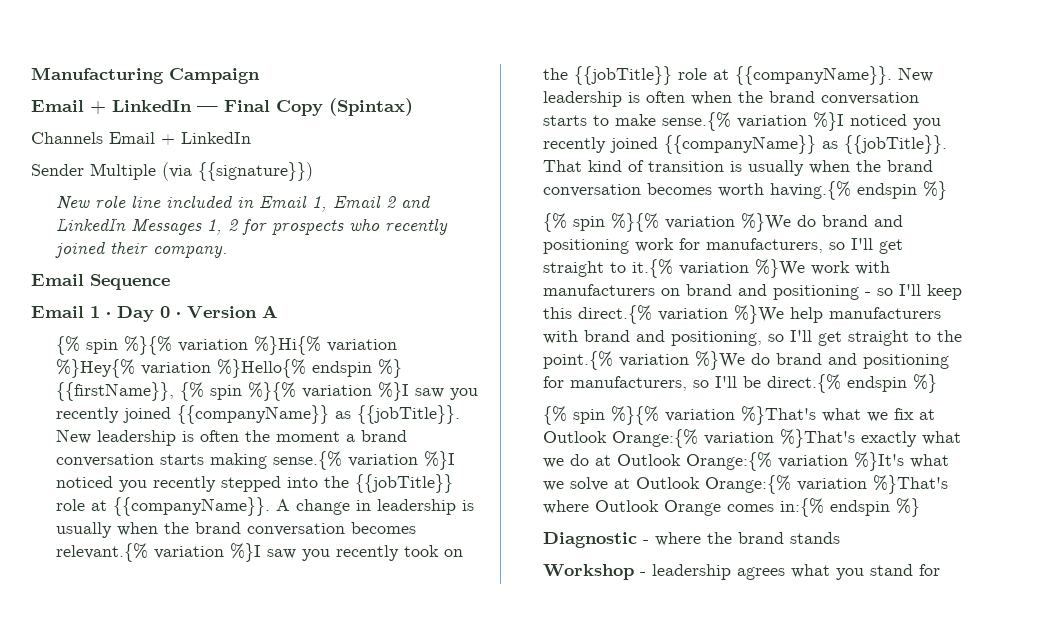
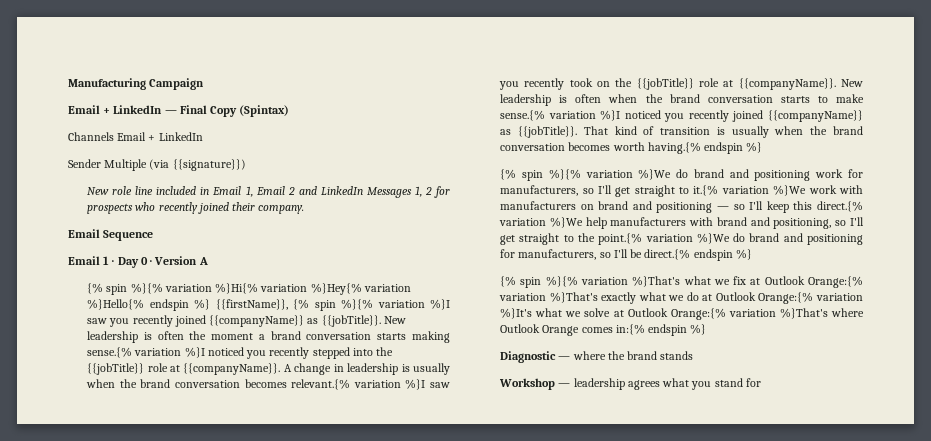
- {% spin %}{% variation %}We do brand and positioning work for manufacturers, so I'll get straight to it.{% variation %}We work with manufacturers on brand and positioning - so I'll keep this direct.{% variation %}We help manufacturers with brand and positioning, so I'll get straight to the point.{% variation %}We do brand and positioning for manufacturers, so I'll be direct.{% endspin %}
+ {% spin %}{% variation %}We do brand and positioning work for manufacturers, so I'll get straight to it.{% variation %}We work with manufacturers on brand and positioning — so I'll keep this direct.{% variation %}We help manufacturers with brand and positioning, so I'll get straight to the point.{% variation %}We do brand and positioning for manufacturers, so I'll be direct.{% endspin %}
- Diagnostic - where the brand stands
+ Diagnostic — where the brand stands
- Workshop - leadership agrees what you stand for
+ Workshop — leadership agrees what you stand for

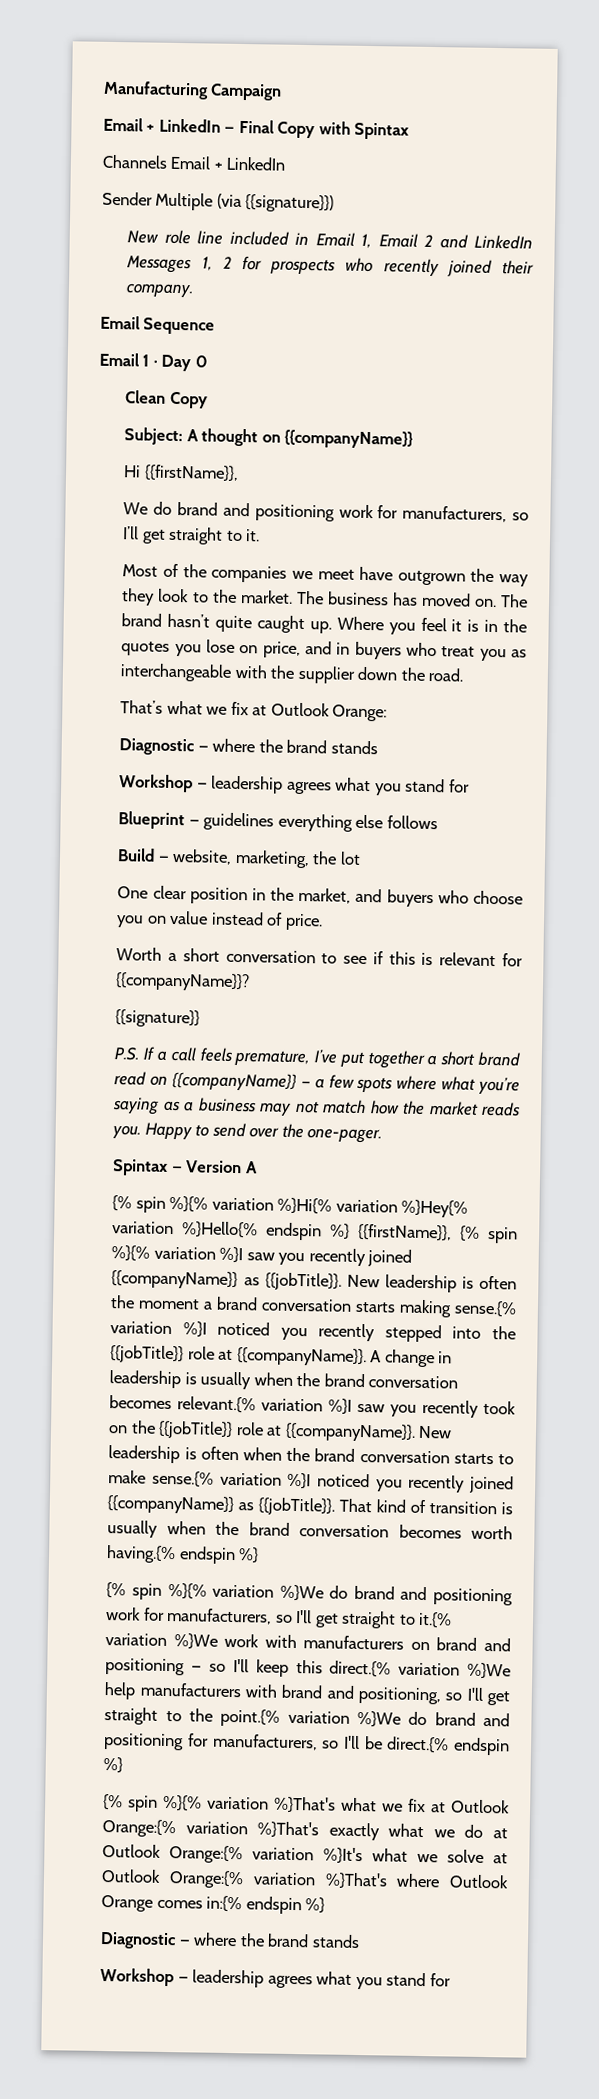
- Email + LinkedIn — Final Copy (Spintax)
+ Email + LinkedIn — Final Copy with Spintax
- Email 1 · Day 0 · Version A
+ Email 1 · Day 0
+ Clean Copy
+ Subject: A thought on {{companyName}}
+ Hi {{firstName}},
+ We do brand and positioning work for manufacturers, so I’ll get straight to it.
+ Most of the companies we meet have outgrown the way they look to the market. The business has moved on. The brand hasn’t quite caught up. Where you feel it is in the quotes you lose on price, and in buyers who treat you as interchangeable with the supplier down the road.
+ That’s what we fix at Outlook Orange:
+ Diagnostic — where the brand stands
+ Workshop — leadership agrees what you stand for
+ Blueprint — guidelines everything else follows
+ Build — website, marketing, the lot
+ One clear position in the market, and buyers who choose you on value instead of price.
+ Worth a short conversation to see if this is relevant for {{companyName}}?
+ {{signature}}
+ P.S. If a call feels premature, I’ve put together a short brand read on {{companyName}} — a few spots where what you’re saying as a business may not match how the market reads you. Happy to send over the one-pager.
+ Spintax — Version A

